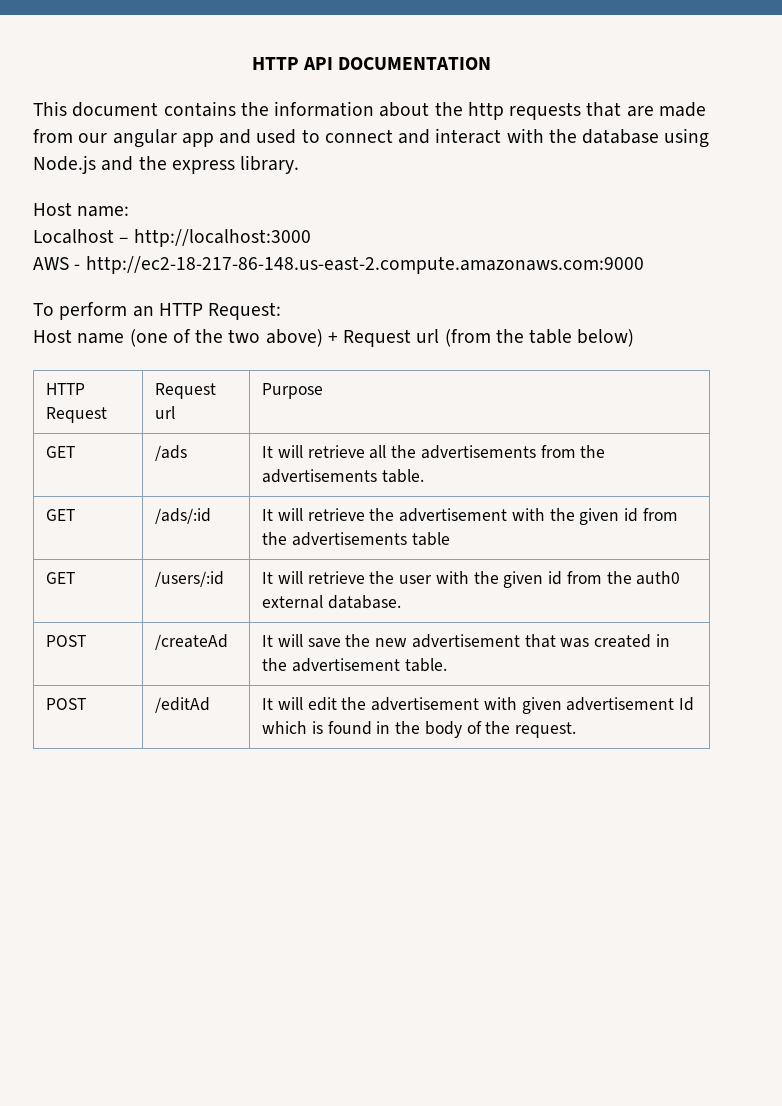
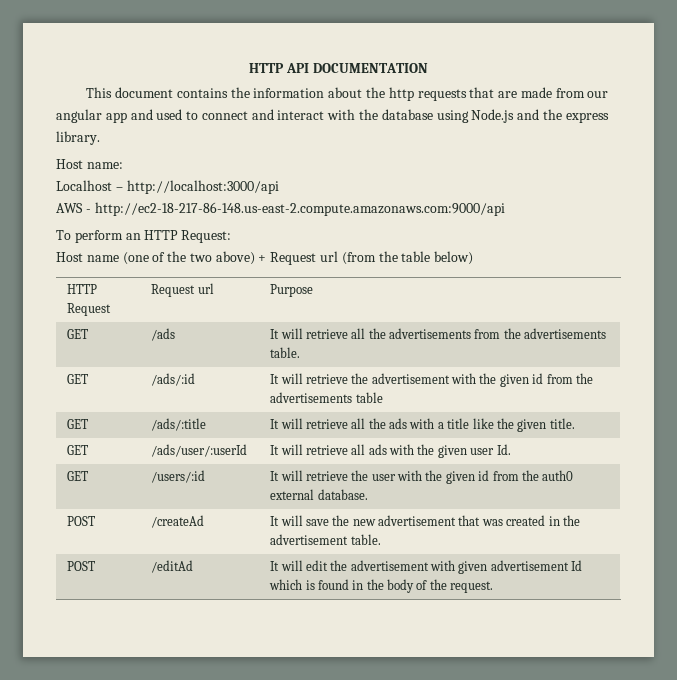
- Localhost – http://localhost:3000
+ Localhost – http://localhost:3000/api
- AWS - http://ec2-18-217-86-148.us-east-2.compute.amazonaws.com:9000
+ AWS - http://ec2-18-217-86-148.us-east-2.compute.amazonaws.com:9000/api
+ GET | /ads/:title | It will retrieve all the ads with a title like the given title.
+ GET | /ads/user/:userId | It will retrieve all ads with the given user Id.

